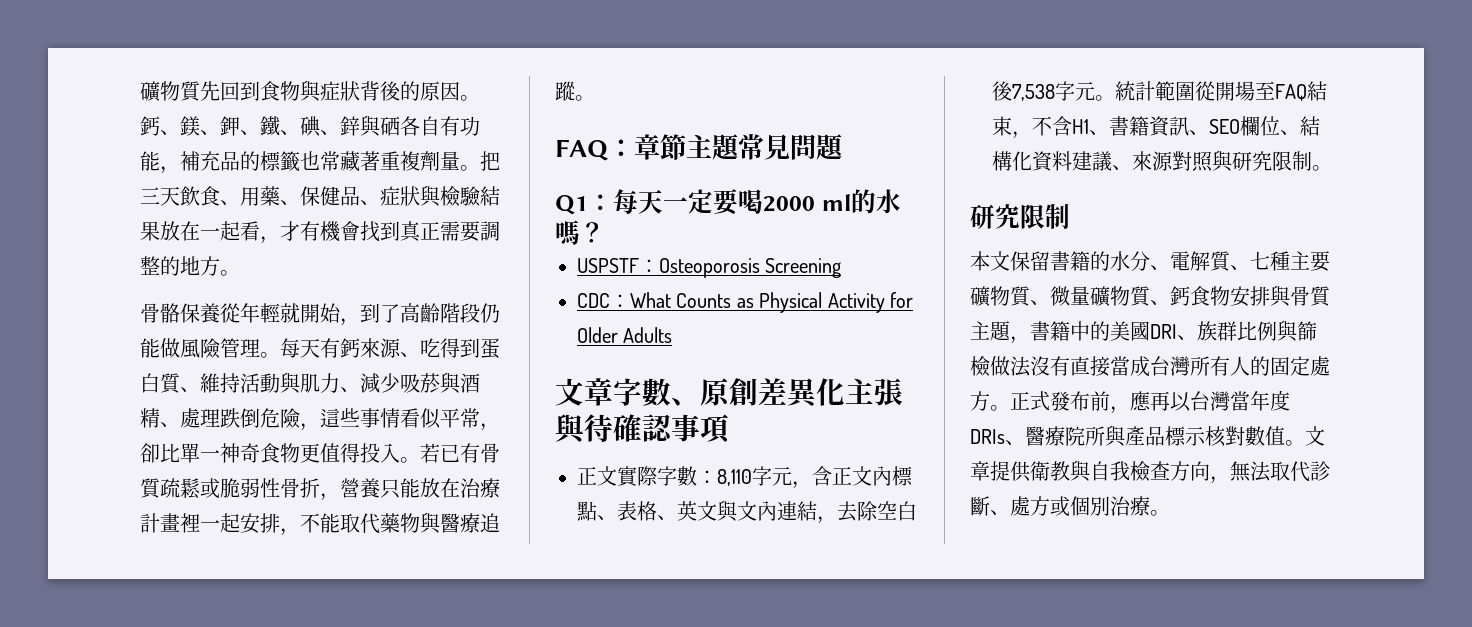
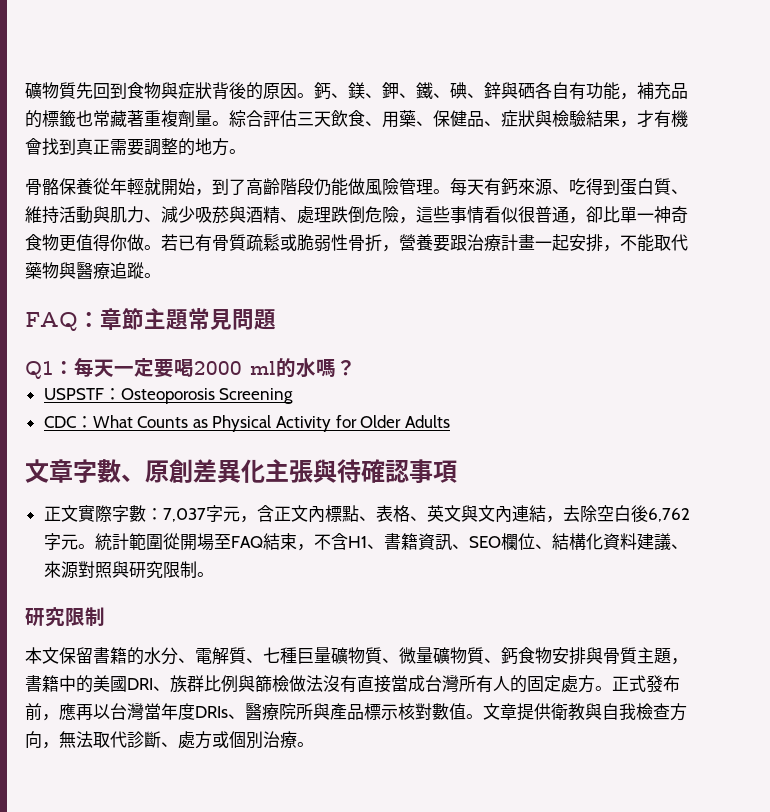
- 把三天飲食、用藥、保健品、症狀與檢驗結果放在一起看，才有機會找到真正需要調整的地方。
+ 綜合評估三天飲食、用藥、保健品、症狀與檢驗結果，才有機會找到真正需要調整的地方。
- 每天有鈣來源、吃得到蛋白質、維持活動與肌力、減少吸菸與酒精、處理跌倒危險，這些事情看似平常，卻比單一神奇食物更值得投入。
+ 每天有鈣來源、吃得到蛋白質、維持活動與肌力、減少吸菸與酒精、處理跌倒危險，這些事情看似很普通，卻比單一神奇食物更值得你做。
- 若已有骨質疏鬆或脆弱性骨折，營養只能放在治療計畫裡一起安排，不能取代藥物與醫療追蹤。
+ 若已有骨質疏鬆或脆弱性骨折，營養要跟治療計畫一起安排，不能取代藥物與醫療追蹤。
- 正文實際字數：8,110字元，含正文內標點、表格、英文與文內連結，去除空白後7,538字元。
+ 正文實際字數：7,037字元，含正文內標點、表格、英文與文內連結，去除空白後6,762字元。
- 本文保留書籍的水分、電解質、七種主要礦物質、微量礦物質、鈣食物安排與骨質主題，書籍中的美國DRI、族群比例與篩檢做法沒有直接當成台灣所有人的固定處方。
+ 本文保留書籍的水分、電解質、七種巨量礦物質、微量礦物質、鈣食物安排與骨質主題，書籍中的美國DRI、族群比例與篩檢做法沒有直接當成台灣所有人的固定處方。

